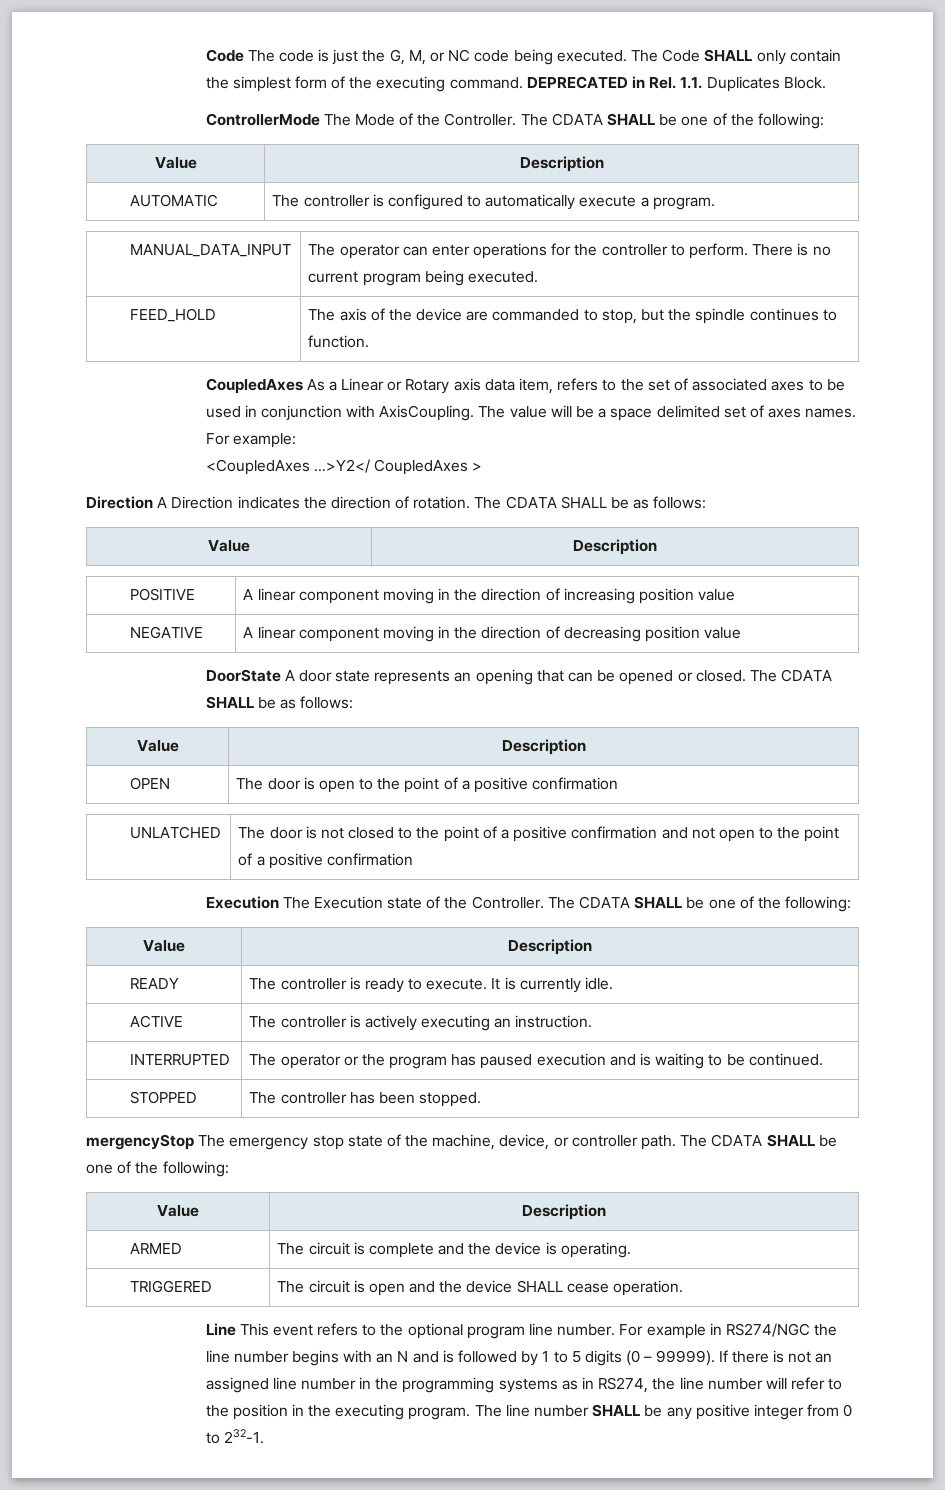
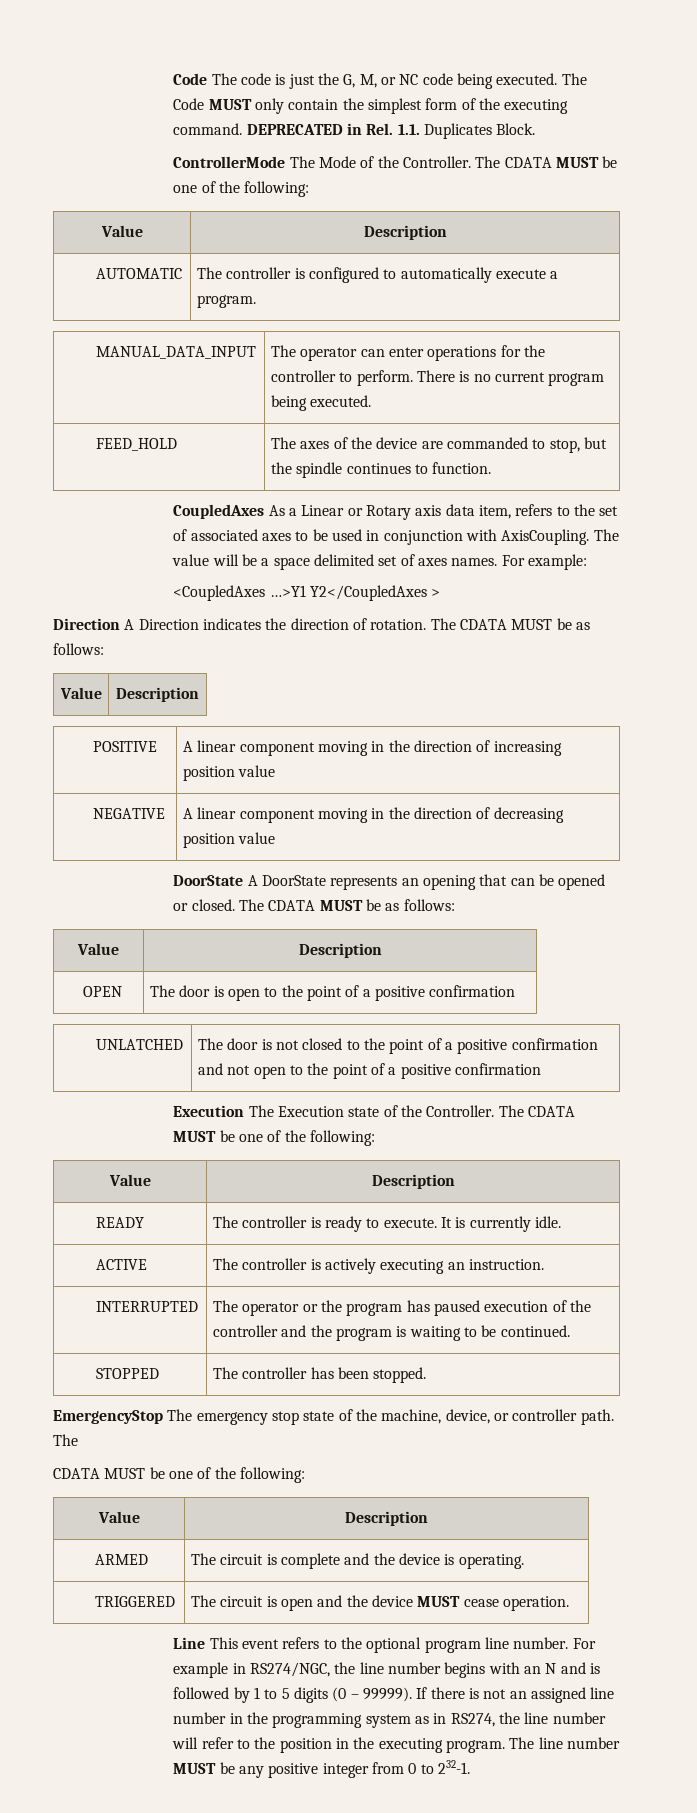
- The Code SHALL only contain the simplest form of the executing command.
+ The Code MUST only contain the simplest form of the executing command.
- ControllerMode The Mode of the Controller. The CDATA SHALL be one of the following:
+ ControllerMode The Mode of the Controller. The CDATA MUST be one of the following:
- FEED_HOLD | The axis of the device are commanded to stop, but the spindle continues to function.
+ FEED_HOLD | The axes of the device are commanded to stop, but the spindle continues to function.
- <CoupledAxes …>Y2</ CoupledAxes >
+ <CoupledAxes …>Y1 Y2</CoupledAxes >
- Direction A Direction indicates the direction of rotation. The CDATA SHALL be as follows:
+ Direction A Direction indicates the direction of rotation. The CDATA MUST be as follows:
- DoorState A door state represents an opening that can be opened or closed. The CDATA SHALL be as follows:
+ DoorState A DoorState represents an opening that can be opened or closed. The CDATA MUST be as follows:
- Execution The Execution state of the Controller. The CDATA SHALL be one of the following:
+ Execution The Execution state of the Controller. The CDATA MUST be one of the following:
- INTERRUPTED | The operator or the program has paused execution and is waiting to be continued.
+ INTERRUPTED | The operator or the program has paused execution of the controller and the program is waiting to be continued.
- mergencyStop The emergency stop state of the machine, device, or controller path. The CDATA SHALL be one of the following:
+ EmergencyStop The emergency stop state of the machine, device, or controller path. The
+ CDATA MUST be one of the following:
- TRIGGERED | The circuit is open and the device SHALL cease operation.
+ TRIGGERED | The circuit is open and the device MUST cease operation.
- For example in RS274/NGC the line number begins with an N and is followed by 1 to 5 digits (0 – 99999).
+ For example in RS274/NGC, the line number begins with an N and is followed by 1 to 5 digits (0 – 99999).
- If there is not an assigned line number in the programming systems as in RS274, the line number will refer to the position in the executing program.
+ If there is not an assigned line number in the programming system as in RS274, the line number will refer to the position in the executing program.
- The line number SHALL be any positive integer from 0 to 232-1.
+ The line number MUST be any positive integer from 0 to 232-1.

